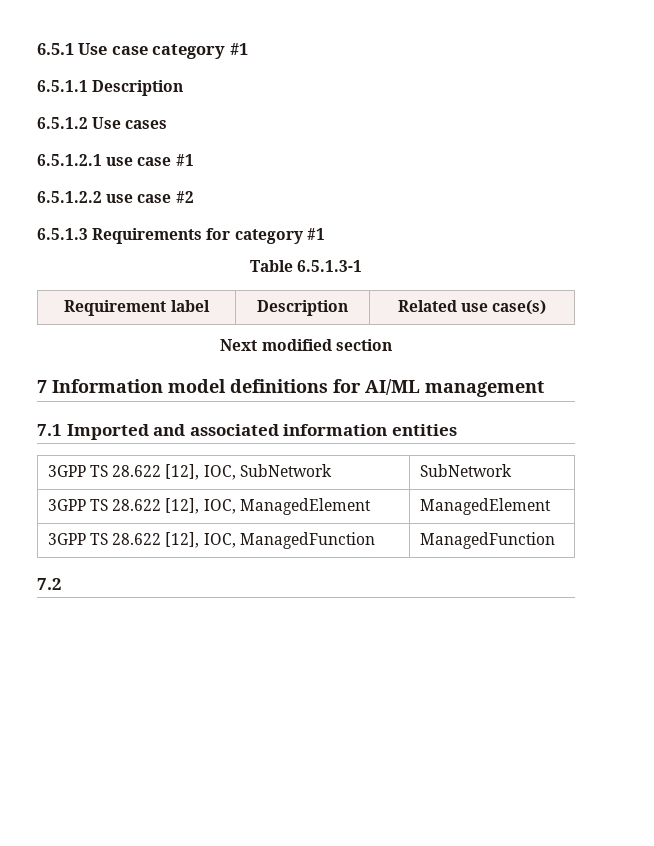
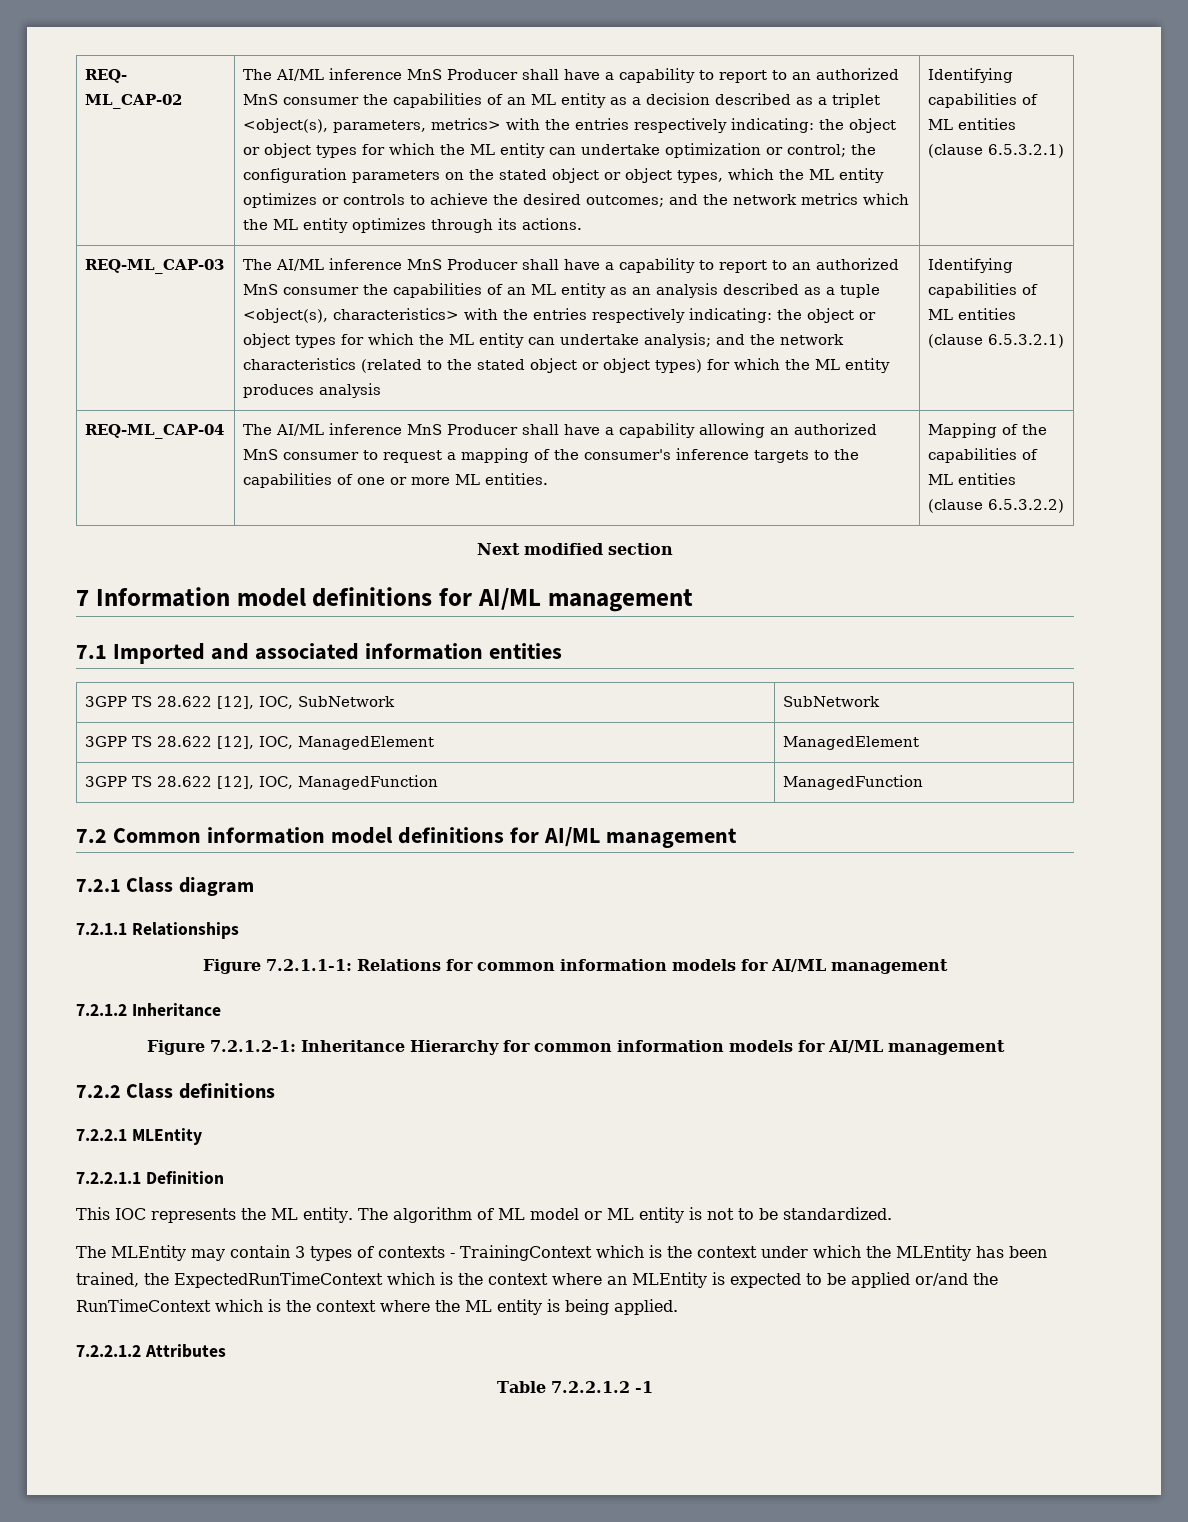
- 6.5.1 Use case category #1
- 6.5.1.1 Description
- 6.5.1.2 Use cases
- 6.5.1.2.1 use case #1
- 6.5.1.2.2 use case #2
- 6.5.1.3 Requirements for category #1
- Table 6.5.1.3-1
- Requirement label | Description | Related use case(s)
+ REQ- ML_CAP-02 | The AI/ML inference MnS Producer shall have a capability to report to an authorized MnS consumer the capabilities of an ML entity as a decision described as a triplet <object(s), parameters, metrics> with the entries respectively indicating: the object or object types for which the ML entity can undertake optimization or control; the configuration parameters on the stated object or object types, which the ML entity optimizes or controls to achieve the desired outcomes; and the network metrics which the ML entity optimizes through its actions. | Identifying capabilities of ML entities (clause 6.5.3.2.1)
+ REQ-ML_CAP-03 | The AI/ML inference MnS Producer shall have a capability to report to an authorized MnS consumer the capabilities of an ML entity as an analysis described as a tuple <object(s), characteristics> with the entries respectively indicating: the object or object types for which the ML entity can undertake analysis; and the network characteristics (related to the stated object or object types) for which the ML entity produces analysis | Identifying capabilities of ML entities (clause 6.5.3.2.1)
+ REQ-ML_CAP-04 | The AI/ML inference MnS Producer shall have a capability allowing an authorized MnS consumer to request a mapping of the consumer's inference targets to the capabilities of one or more ML entities. | Mapping of the capabilities of ML entities (clause 6.5.3.2.2)
- 7.2
+ 7.2 Common information model definitions for AI/ML management
+ 7.2.1 Class diagram
+ 7.2.1.1 Relationships
+ Figure 7.2.1.1-1: Relations for common information models for AI/ML management
+ 7.2.1.2 Inheritance
+ Figure 7.2.1.2-1: Inheritance Hierarchy for common information models for AI/ML management
+ 7.2.2 Class definitions
+ 7.2.2.1 MLEntity
+ 7.2.2.1.1 Definition
+ This IOC represents the ML entity. The algorithm of ML model or ML entity is not to be standardized.
+ The MLEntity may contain 3 types of contexts - TrainingContext which is the context under which the MLEntity has been trained, the ExpectedRunTimeContext which is the context where an MLEntity is expected to be applied or/and the RunTimeContext which is the context where the ML entity is being applied.
+ 7.2.2.1.2 Attributes
+ Table 7.2.2.1.2 -1

